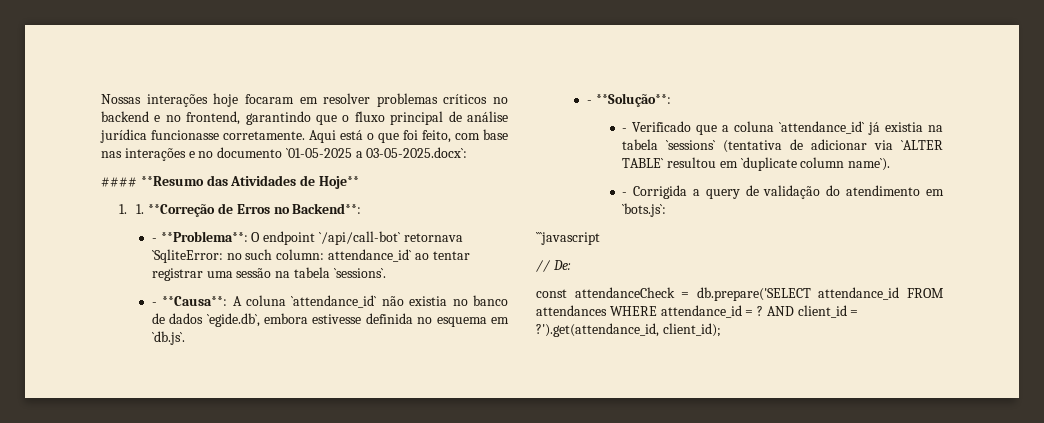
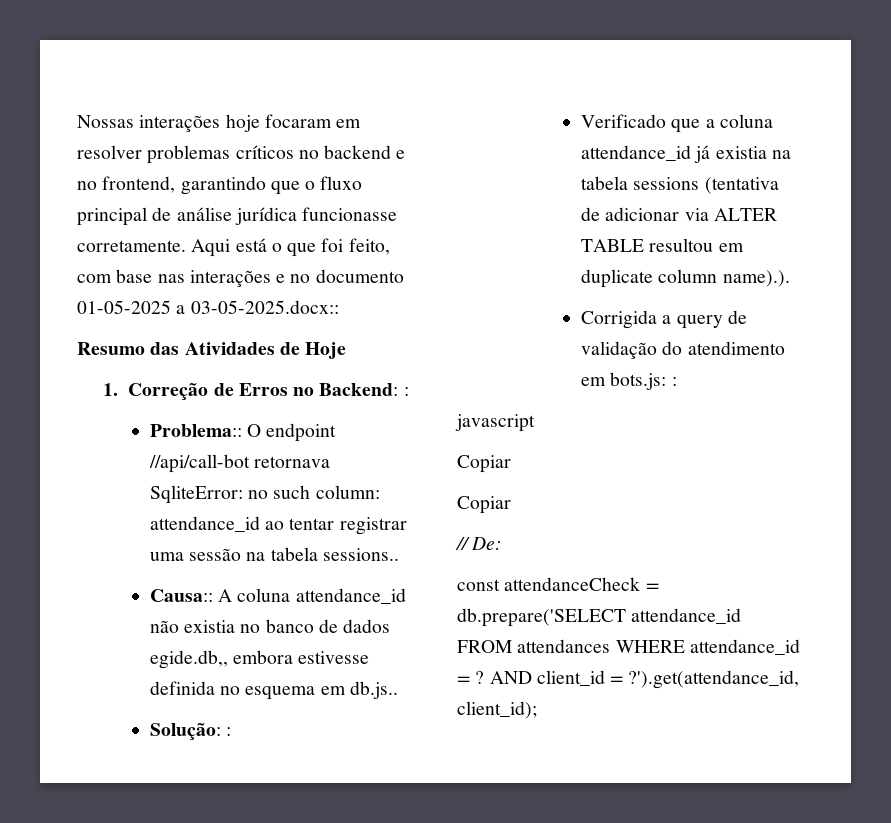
- Aqui está o que foi feito, com base nas interações e no documento `01-05-2025 a 03-05-2025.docx`:
- #### **Resumo das Atividades de Hoje**
- 1. 1. **Correção de Erros no Backend**:
- - **Problema**: O endpoint `/api/call-bot` retornava `SqliteError:
+ Aqui está o que foi feito, com base nas interações e no documento 01-05-2025 a 03-05-2025.docx::
+ Resumo das Atividades de Hoje
+ 1. Correção de Erros no Backend: :
+ Problema:: O endpoint //api/call-bot retornava SqliteError:
- attendance_id` ao tentar registrar uma sessão na tabela `sessions`.
- - **Causa**:
+ attendance_id ao tentar registrar uma sessão na tabela sessions..
+ Causa::
- A coluna `attendance_id` não existia no banco de dados `egide.db`, embora estivesse definida no esquema em `db.js`.
- - **Solução**:
- - Verificado que a coluna `attendance_id` já existia na tabela `sessions` (tentativa de adicionar via `ALTER TABLE` resultou em `duplicate column name`).
- - Corrigida a query de validação do atendimento em `bots.js`:
- ```javascript
+ A coluna attendance_id não existia no banco de dados egide.db,, embora estivesse definida no esquema em db.js..
+ Solução: :
+ Verificado que a coluna attendance_id já existia na tabela sessions (tentativa de adicionar via ALTER TABLE resultou em duplicate column name).).
+ Corrigida a query de validação do atendimento em bots.js: :
+ javascript
+ Copiar
+ Copiar

